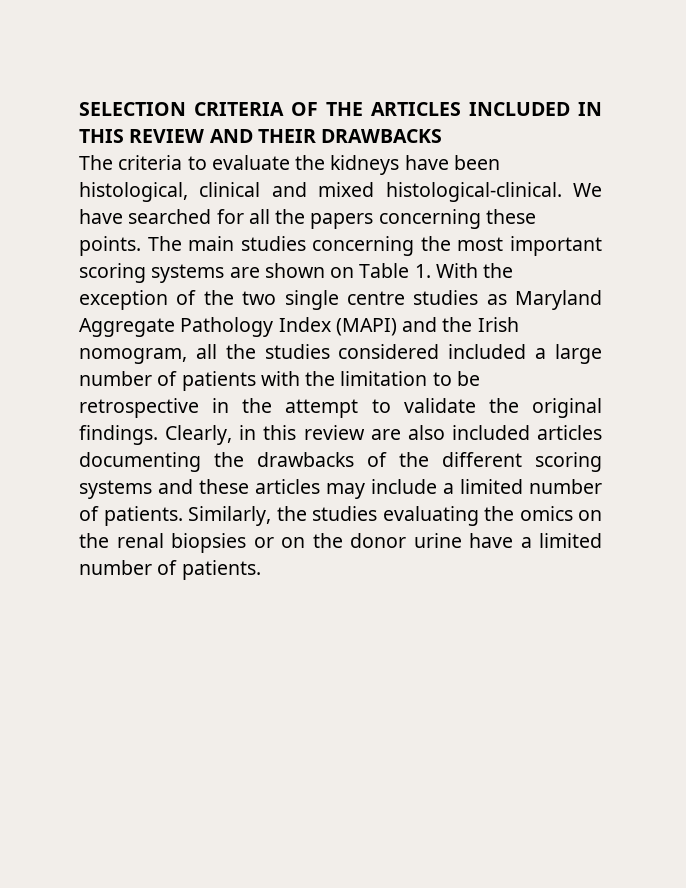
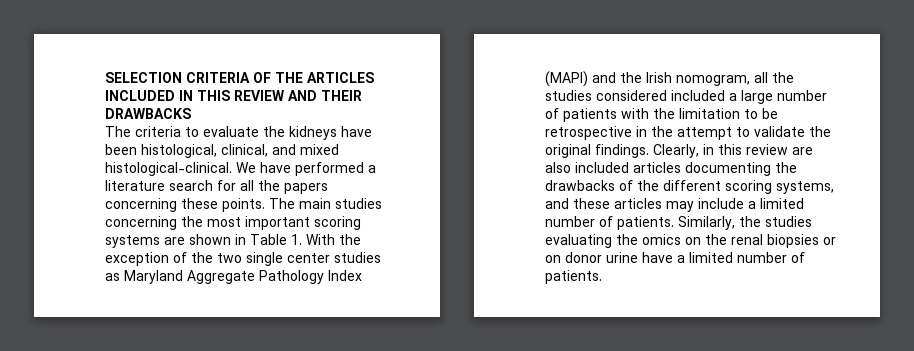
- The criteria to evaluate the kidneys have been histological, clinical and mixed histological-clinical.
+ The criteria to evaluate the kidneys have been histological, clinical, and mixed histological-clinical.
- We have searched for all the papers concerning these points.
+ We have performed a literature search for all the papers concerning these points.
- The main studies concerning the most important scoring systems are shown on Table 1. With the exception of the two single centre studies as Maryland Aggregate Pathology Index (MAPI) and the Irish nomogram, all the studies considered included a large number of patients with the limitation to be retrospective in the attempt to validate the original findings.
+ The main studies concerning the most important scoring systems are shown in Table 1. With the exception of the two single center studies as Maryland Aggregate Pathology Index (MAPI) and the Irish nomogram, all the studies considered included a large number of patients with the limitation to be retrospective in the attempt to validate the original findings.
- Clearly, in this review are also included articles documenting the drawbacks of the different scoring systems and these articles may include a limited number of patients.
+ Clearly, in this review are also included articles documenting the drawbacks of the different scoring systems, and these articles may include a limited number of patients.
- Similarly, the studies evaluating the omics on the renal biopsies or on the donor urine have a limited number of patients.
+ Similarly, the studies evaluating the omics on the renal biopsies or on donor urine have a limited number of patients.

